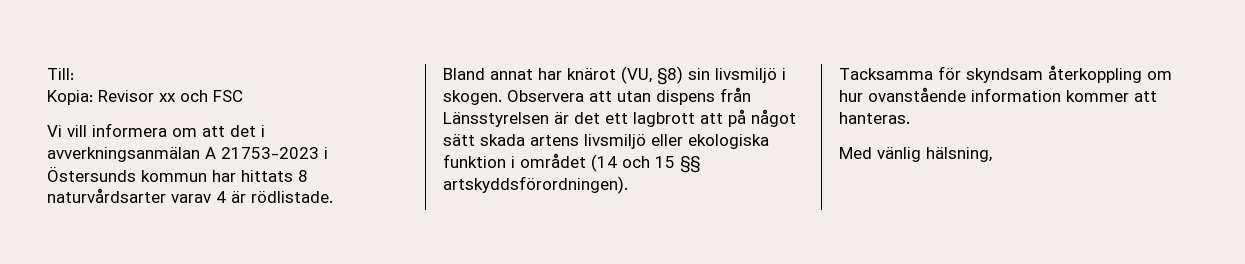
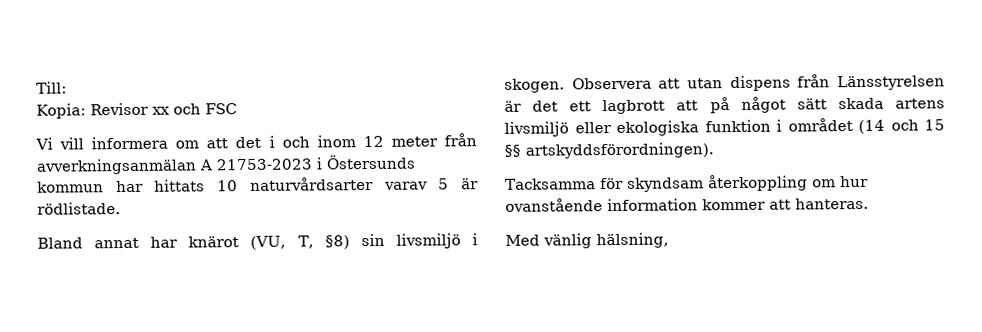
- Vi vill informera om att det i avverkningsanmälan A 21753-2023 i Östersunds kommun har hittats 8 naturvårdsarter varav 4 är rödlistade.
+ Vi vill informera om att det i och inom 12 meter från avverkningsanmälan A 21753-2023 i Östersunds kommun har hittats 10 naturvårdsarter varav 5 är rödlistade.
- Bland annat har knärot (VU, §8) sin livsmiljö i skogen.
+ Bland annat har knärot (VU, T, §8) sin livsmiljö i skogen.

